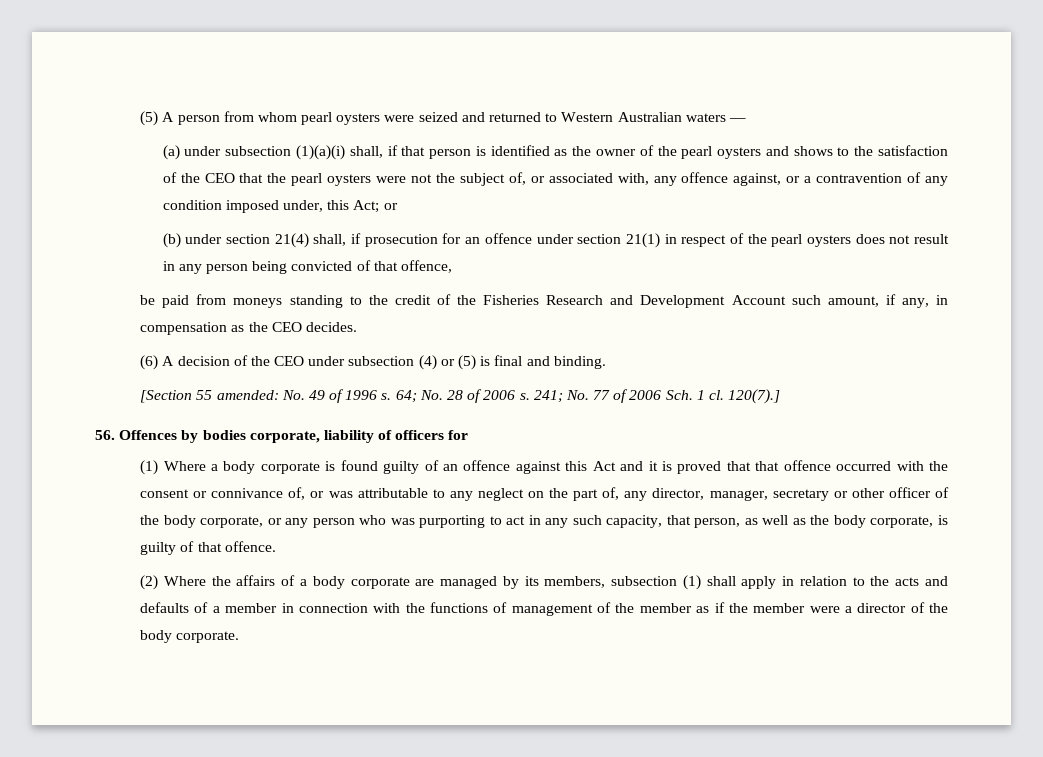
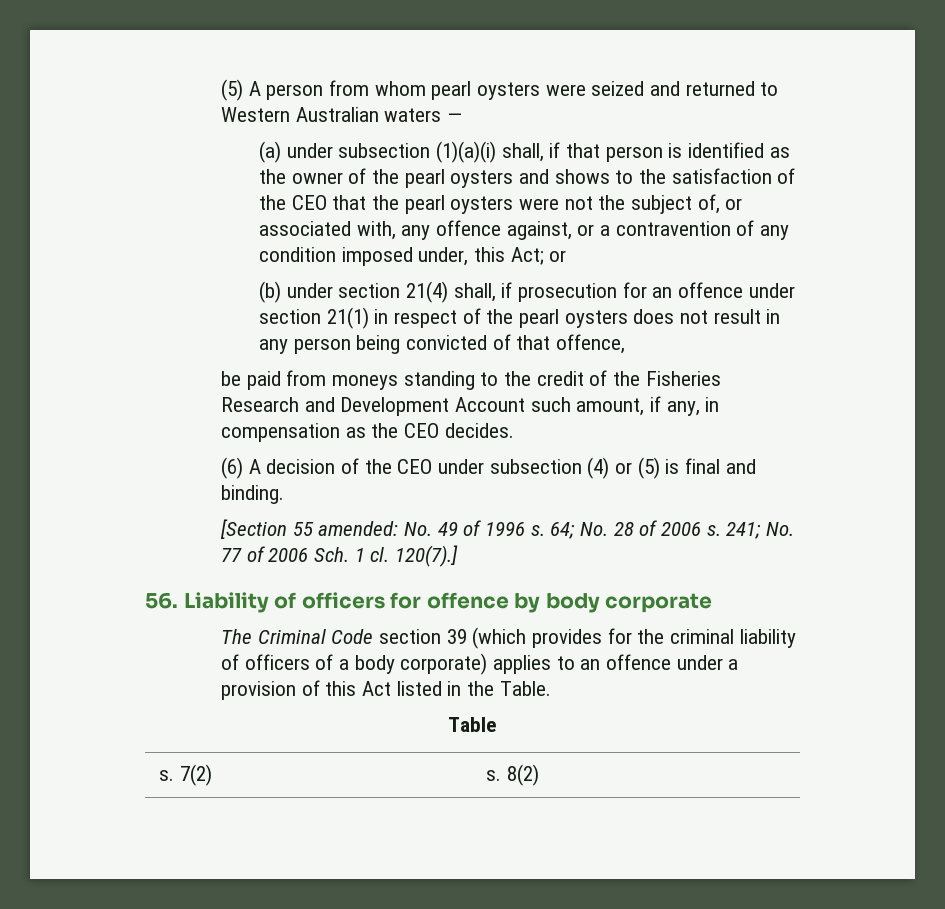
- 56. Offences by bodies corporate, liability of officers for
- (1) Where a body corporate is found guilty of an offence against this Act and it is proved that that offence occurred with the consent or connivance of, or was attributable to any neglect on the part of, any director, manager, secretary or other officer of the body corporate, or any person who was purporting to act in any such capacity, that person, as well as the body corporate, is guilty of that offence.
- (2) Where the affairs of a body corporate are managed by its members, subsection (1) shall apply in relation to the acts and defaults of a member in connection with the functions of management of the member as if the member were a director of the body corporate.
+ 56. Liability of officers for offence by body corporate
+ The Criminal Code section 39 (which provides for the criminal liability of officers of a body corporate) applies to an offence under a provision of this Act listed in the Table.
+ Table
+ s. 7(2) | s. 8(2)

